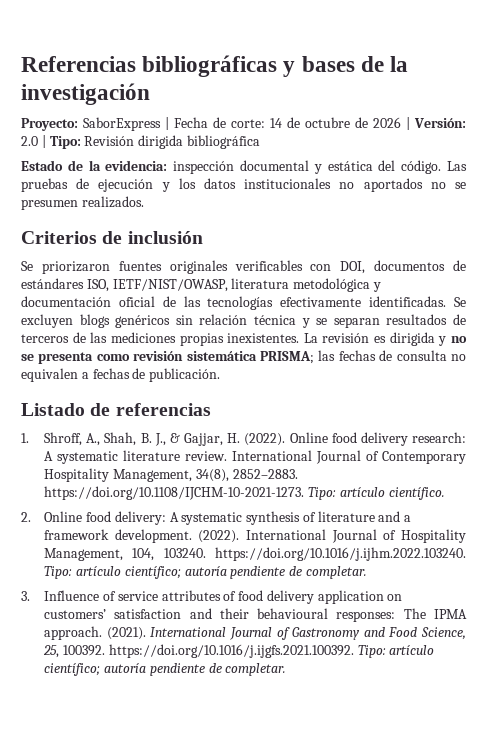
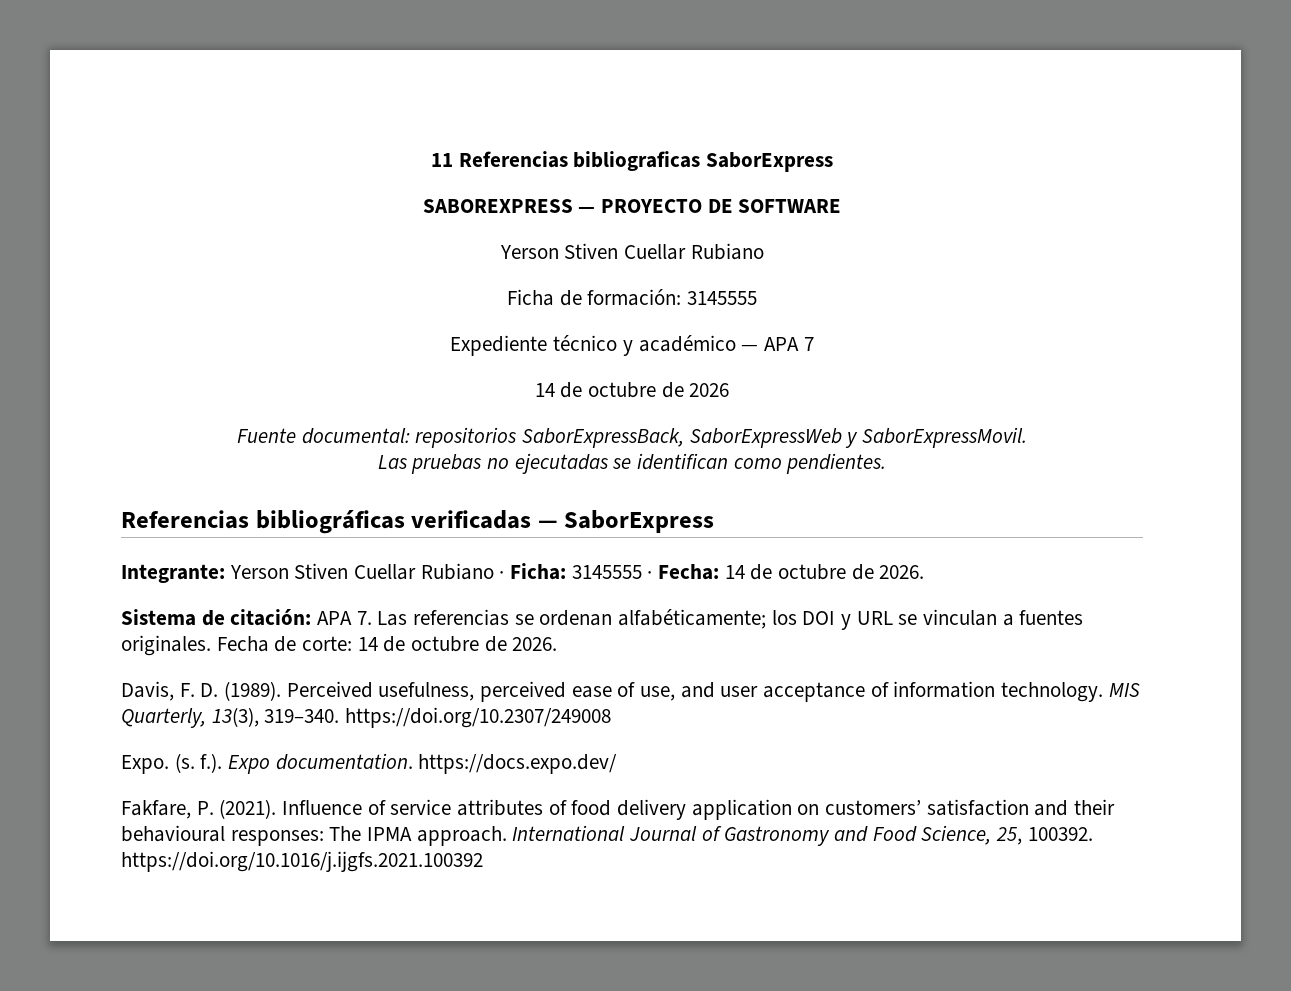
- Referencias bibliográficas y bases de la investigación
- Proyecto: SaborExpress | Fecha de corte: 14 de octubre de 2026 | Versión: 2.0 | Tipo: Revisión dirigida bibliográfica
- Estado de la evidencia: inspección documental y estática del código. Las pruebas de ejecución y los datos institucionales no aportados no se presumen realizados.
- Criterios de inclusión
- Se priorizaron fuentes originales verificables con DOI, documentos de estándares ISO, IETF/NIST/OWASP, literatura metodológica y documentación oficial de las tecnologías efectivamente identificadas. Se excluyen blogs genéricos sin relación técnica y se separan resultados de terceros de las mediciones propias inexistentes. La revisión es dirigida y no se presenta como revisión sistemática PRISMA; las fechas de consulta no equivalen a fechas de publicación.
- Listado de referencias
- 1. Shroff, A., Shah, B. J., & Gajjar, H. (2022). Online food delivery research: A systematic literature review. International Journal of Contemporary Hospitality Management, 34(8), 2852–2883. https://doi.org/10.1108/IJCHM-10-2021-1273. Tipo: artículo científico.
- 2. Online food delivery: A systematic synthesis of literature and a framework development. (2022). International Journal of Hospitality Management, 104, 103240. https://doi.org/10.1016/j.ijhm.2022.103240. Tipo: artículo científico; autoría pendiente de completar.
- 3. Influence of service attributes of food delivery application on customers’ satisfaction and their behavioural responses: The IPMA approach.
+ 11 Referencias bibliograficas SaborExpress
+ SABOREXPRESS — PROYECTO DE SOFTWARE
+ Yerson Stiven Cuellar Rubiano
+ Ficha de formación: 3145555
+ Expediente técnico y académico — APA 7
+ 14 de octubre de 2026
+ Fuente documental: repositorios SaborExpressBack, SaborExpressWeb y SaborExpressMovil.
+ Las pruebas no ejecutadas se identifican como pendientes.
+ Referencias bibliográficas verificadas — SaborExpress
+ Integrante: Yerson Stiven Cuellar Rubiano · Ficha: 3145555 · Fecha: 14 de octubre de 2026.
+ Sistema de citación: APA 7. Las referencias se ordenan alfabéticamente; los DOI y URL se vinculan a fuentes originales. Fecha de corte: 14 de octubre de 2026.
+ Davis, F. D. (1989). Perceived usefulness, perceived ease of use, and user acceptance of information technology. MIS Quarterly, 13(3), 319–340. https://doi.org/10.2307/249008
+ Expo. (s. f.). Expo documentation. https://docs.expo.dev/
+ Fakfare, P. (2021). Influence of service attributes of food delivery application on customers’ satisfaction and their behavioural responses: The IPMA approach.
- (2021).
- International Journal of Gastronomy and Food Science, 25, 100392. https://doi.org/10.1016/j.ijgfs.2021.100392. Tipo: artículo científico; autoría pendiente de completar.
+ International Journal of Gastronomy and Food Science, 25, 100392. https://doi.org/10.1016/j.ijgfs.2021.100392

